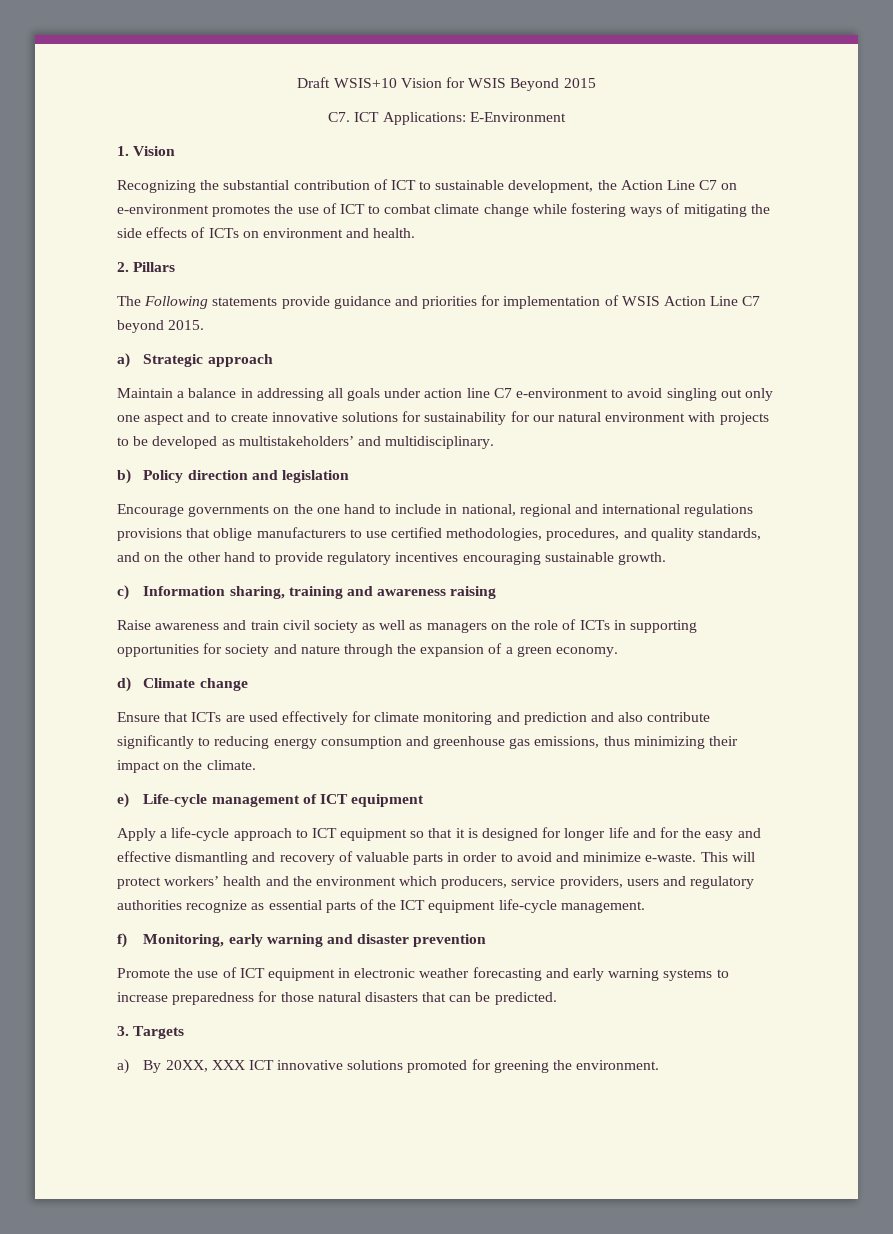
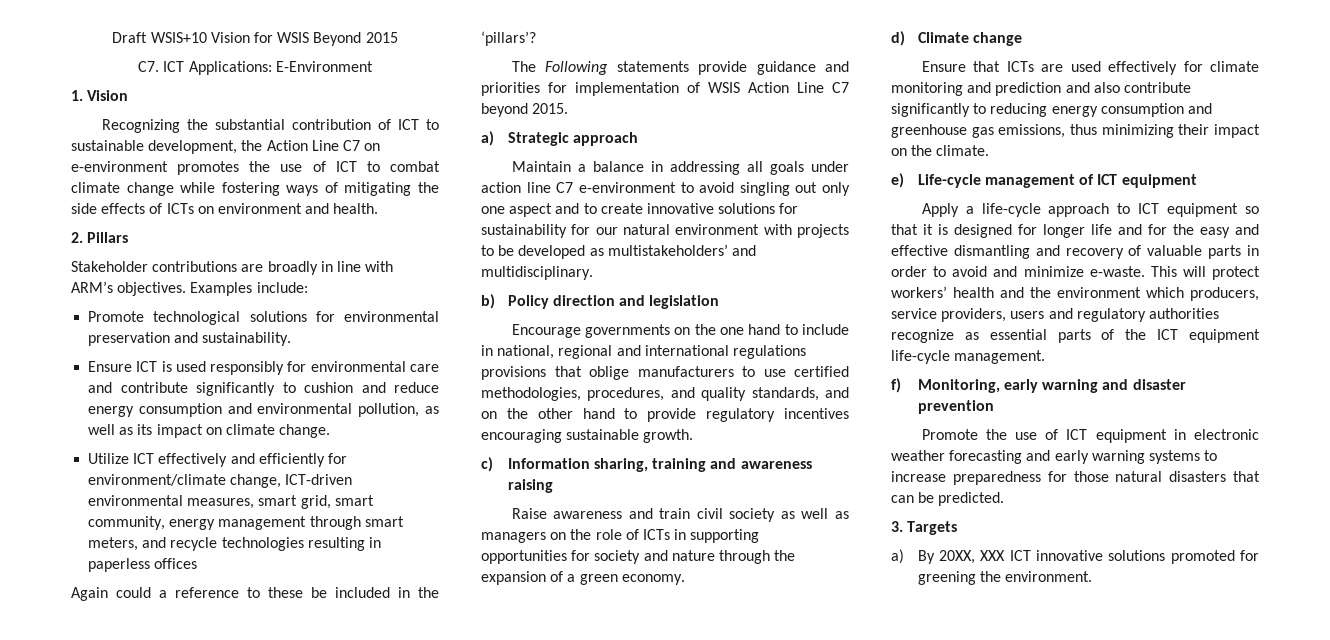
+ Stakeholder contributions are broadly in line with ARM’s objectives. Examples include:
+ Promote technological solutions for environmental preservation and sustainability.
+ Ensure ICT is used responsibly for environmental care and contribute significantly to cushion and reduce energy consumption and environmental pollution, as well as its impact on climate change.
+ Utilize ICT effectively and efficiently for environment/climate change, ICT-driven environmental measures, smart grid, smart community, energy management through smart meters, and recycle technologies resulting in paperless offices
+ Again could a reference to these be included in the ‘pillars’?

